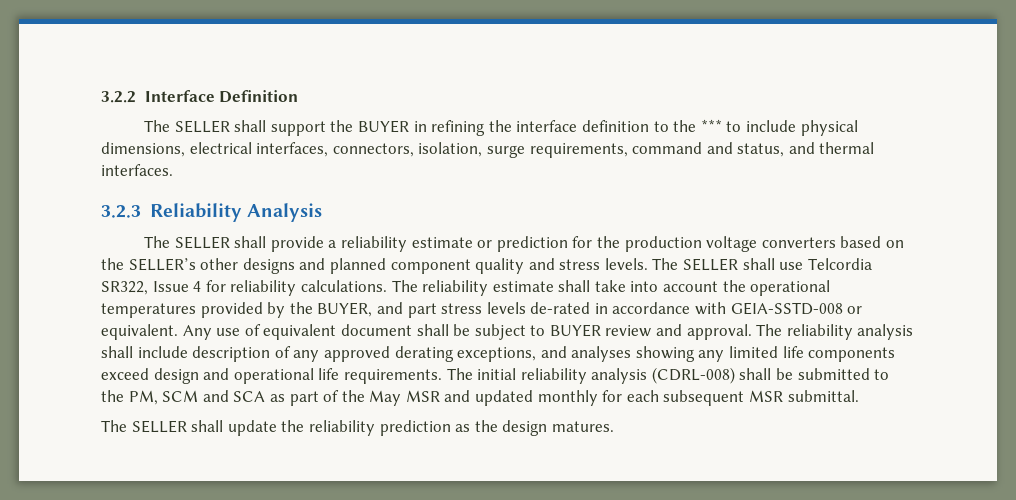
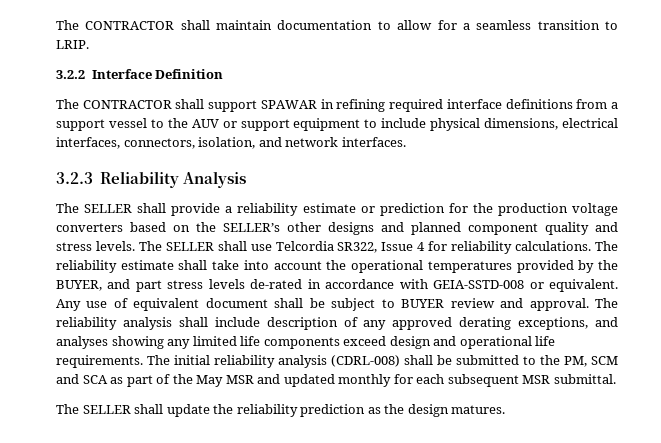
+ The CONTRACTOR shall maintain documentation to allow for a seamless transition to LRIP.
- The SELLER shall support the BUYER in refining the interface definition to the *** to include physical dimensions, electrical interfaces, connectors, isolation, surge requirements, command and status, and thermal interfaces.
+ The CONTRACTOR shall support SPAWAR in refining required interface definitions from a support vessel to the AUV or support equipment to include physical dimensions, electrical interfaces, connectors, isolation, and network interfaces.

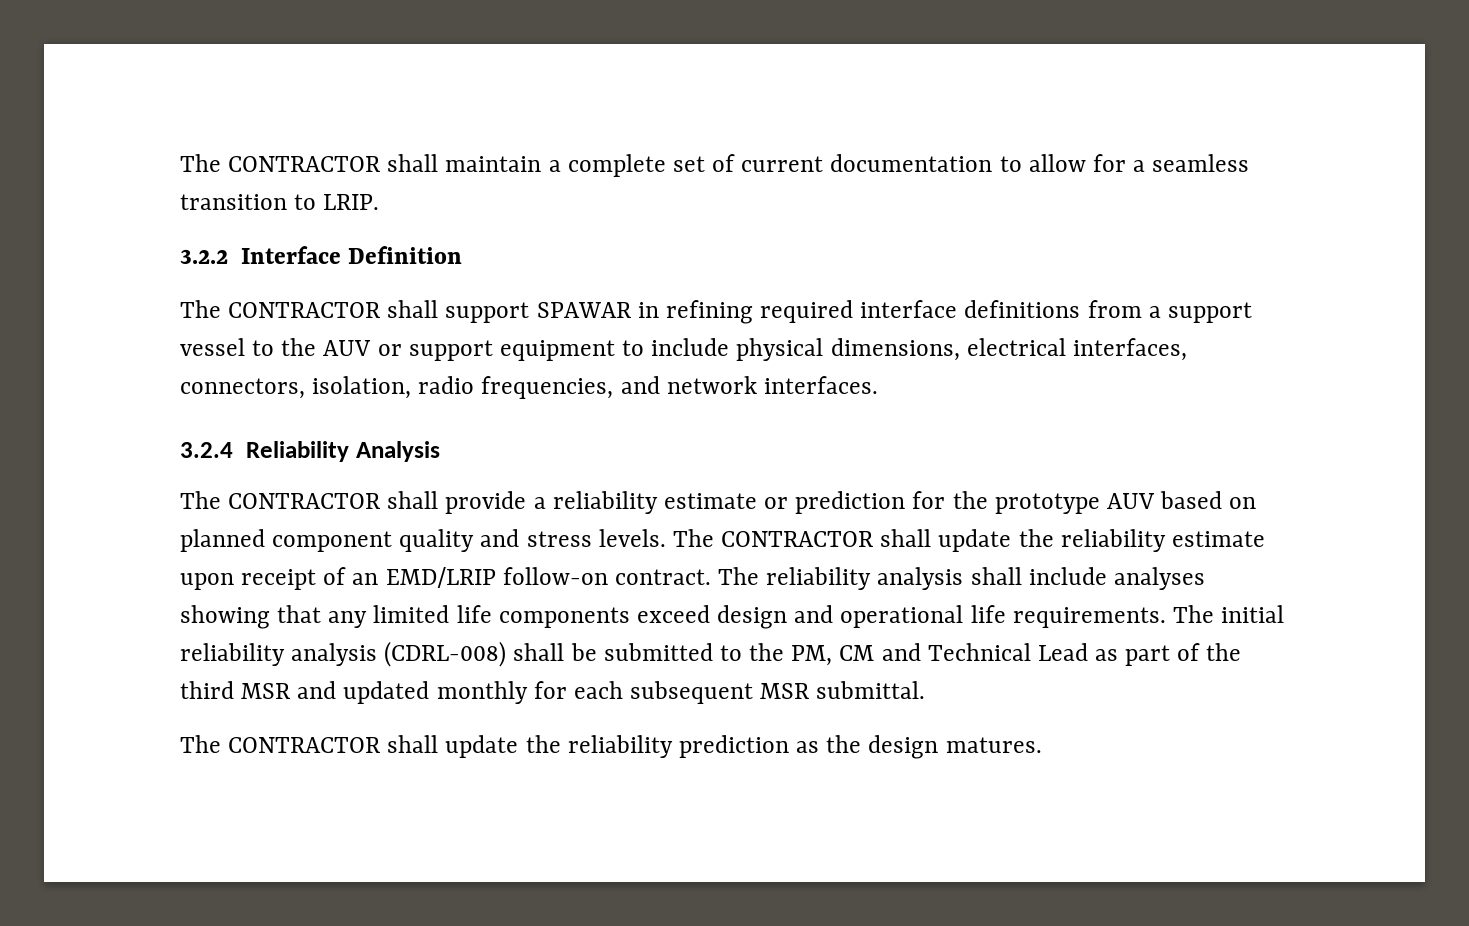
- The CONTRACTOR shall maintain documentation to allow for a seamless transition to LRIP.
+ The CONTRACTOR shall maintain a complete set of current documentation to allow for a seamless transition to LRIP.
- The CONTRACTOR shall support SPAWAR in refining required interface definitions from a support vessel to the AUV or support equipment to include physical dimensions, electrical interfaces, connectors, isolation, and network interfaces.
+ The CONTRACTOR shall support SPAWAR in refining required interface definitions from a support vessel to the AUV or support equipment to include physical dimensions, electrical interfaces, connectors, isolation, radio frequencies, and network interfaces.
- 3.2.3 Reliability Analysis
+ 3.2.4 Reliability Analysis
- The SELLER shall provide a reliability estimate or prediction for the production voltage converters based on the SELLER’s other designs and planned component quality and stress levels.
+ The CONTRACTOR shall provide a reliability estimate or prediction for the prototype AUV based on planned component quality and stress levels.
- The SELLER shall use Telcordia SR322, Issue 4 for reliability calculations. The reliability estimate shall take into account the operational temperatures provided by the BUYER, and part stress levels de-rated in accordance with GEIA-SSTD-008 or equivalent. Any use of equivalent document shall be subject to BUYER review and approval.
+ The CONTRACTOR shall update the reliability estimate upon receipt of an EMD/LRIP follow-on contract.
- The reliability analysis shall include description of any approved derating exceptions, and analyses showing any limited life components exceed design and operational life requirements.
+ The reliability analysis shall include analyses showing that any limited life components exceed design and operational life requirements.
- The initial reliability analysis (CDRL-008) shall be submitted to the PM, SCM and SCA as part of the May MSR and updated monthly for each subsequent MSR submittal.
+ The initial reliability analysis (CDRL-008) shall be submitted to the PM, CM and Technical Lead as part of the third MSR and updated monthly for each subsequent MSR submittal.
- The SELLER shall update the reliability prediction as the design matures.
+ The CONTRACTOR shall update the reliability prediction as the design matures.

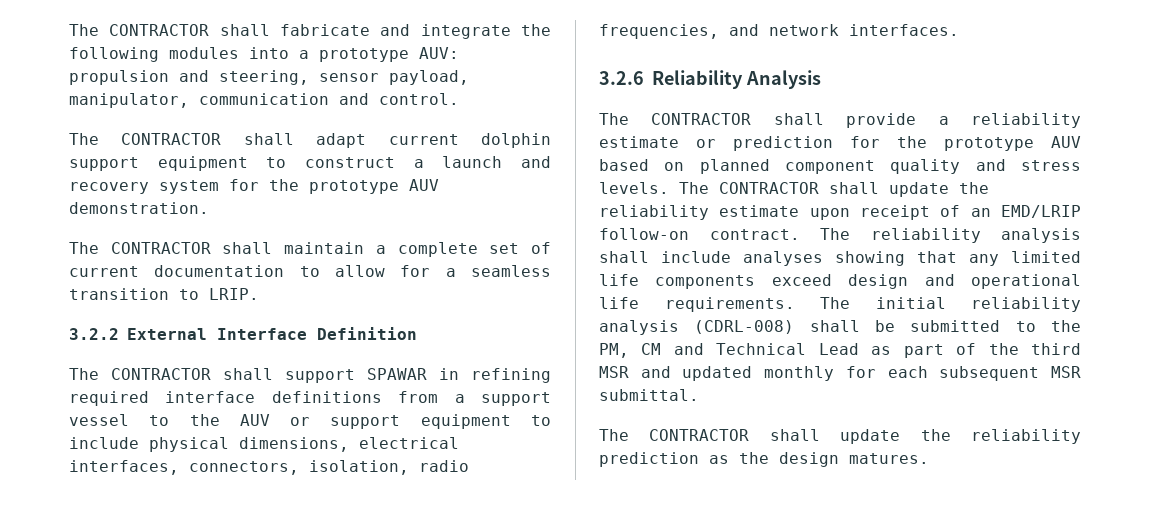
+ The CONTRACTOR shall fabricate and integrate the following modules into a prototype AUV: propulsion and steering, sensor payload, manipulator, communication and control.
+ The CONTRACTOR shall adapt current dolphin support equipment to construct a launch and recovery system for the prototype AUV demonstration.
- 3.2.2 Interface Definition
+ 3.2.2 External Interface Definition
- 3.2.4 Reliability Analysis
+ 3.2.6 Reliability Analysis

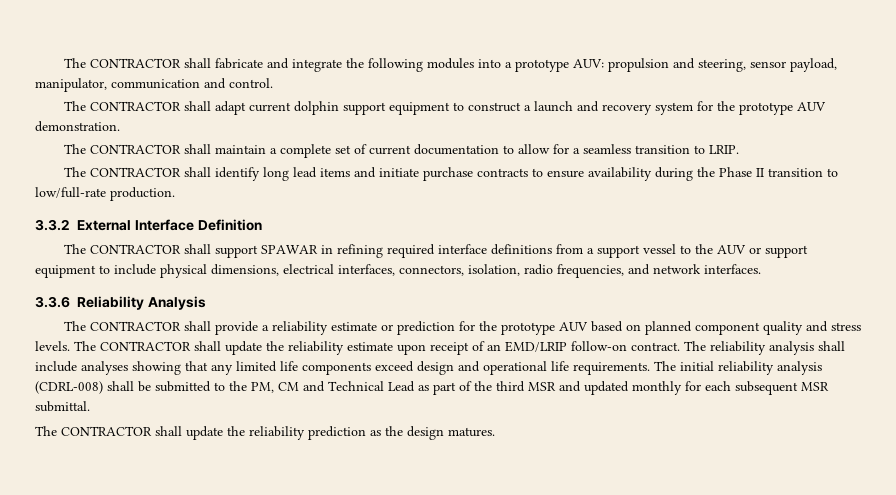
- 3.2.2 External Interface Definition
+ The CONTRACTOR shall identify long lead items and initiate purchase contracts to ensure availability during the Phase II transition to low/full-rate production.
+ 3.3.2 External Interface Definition
- 3.2.6 Reliability Analysis
+ 3.3.6 Reliability Analysis

